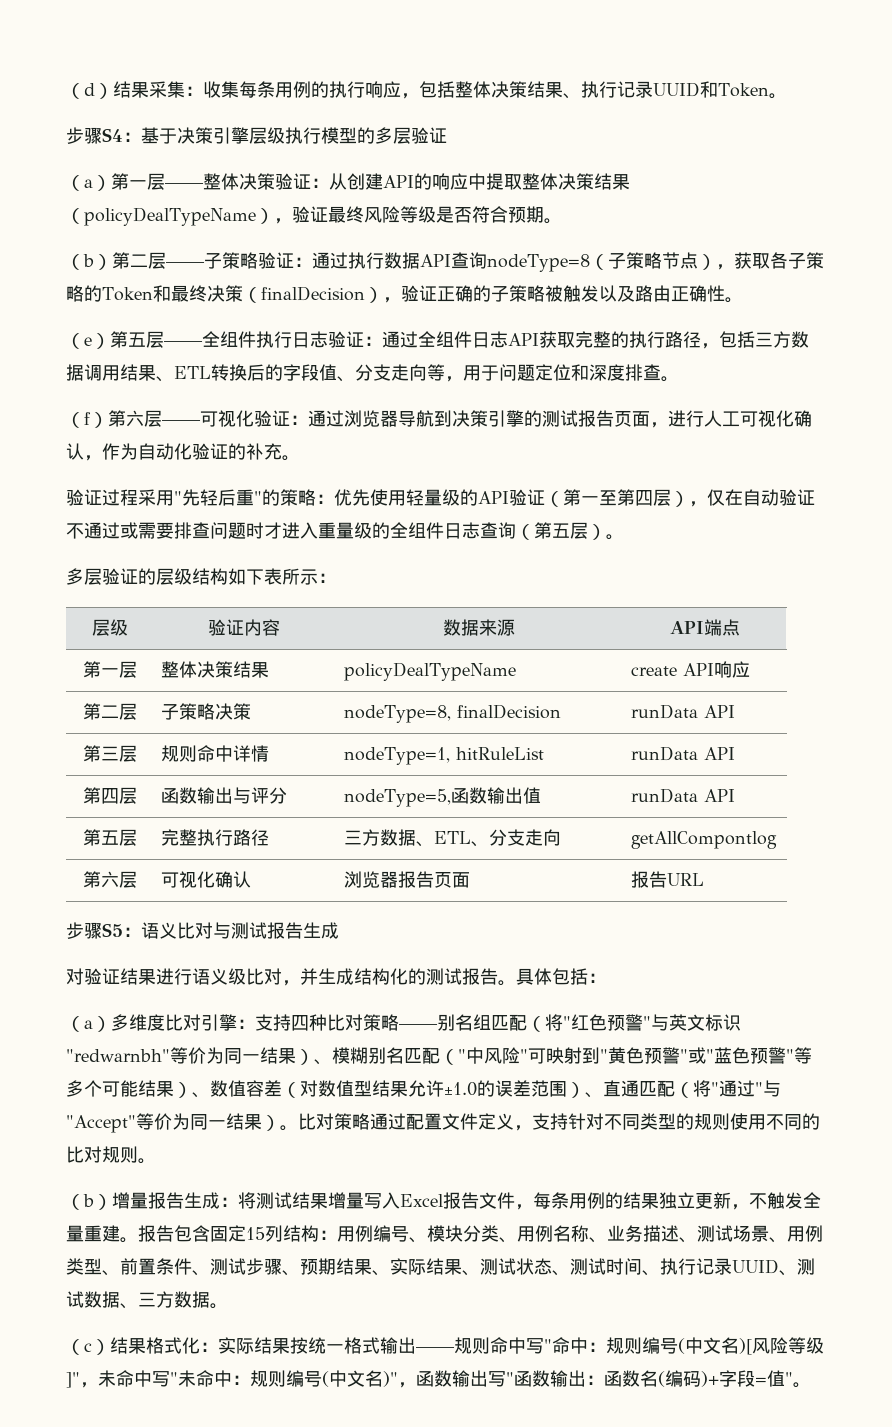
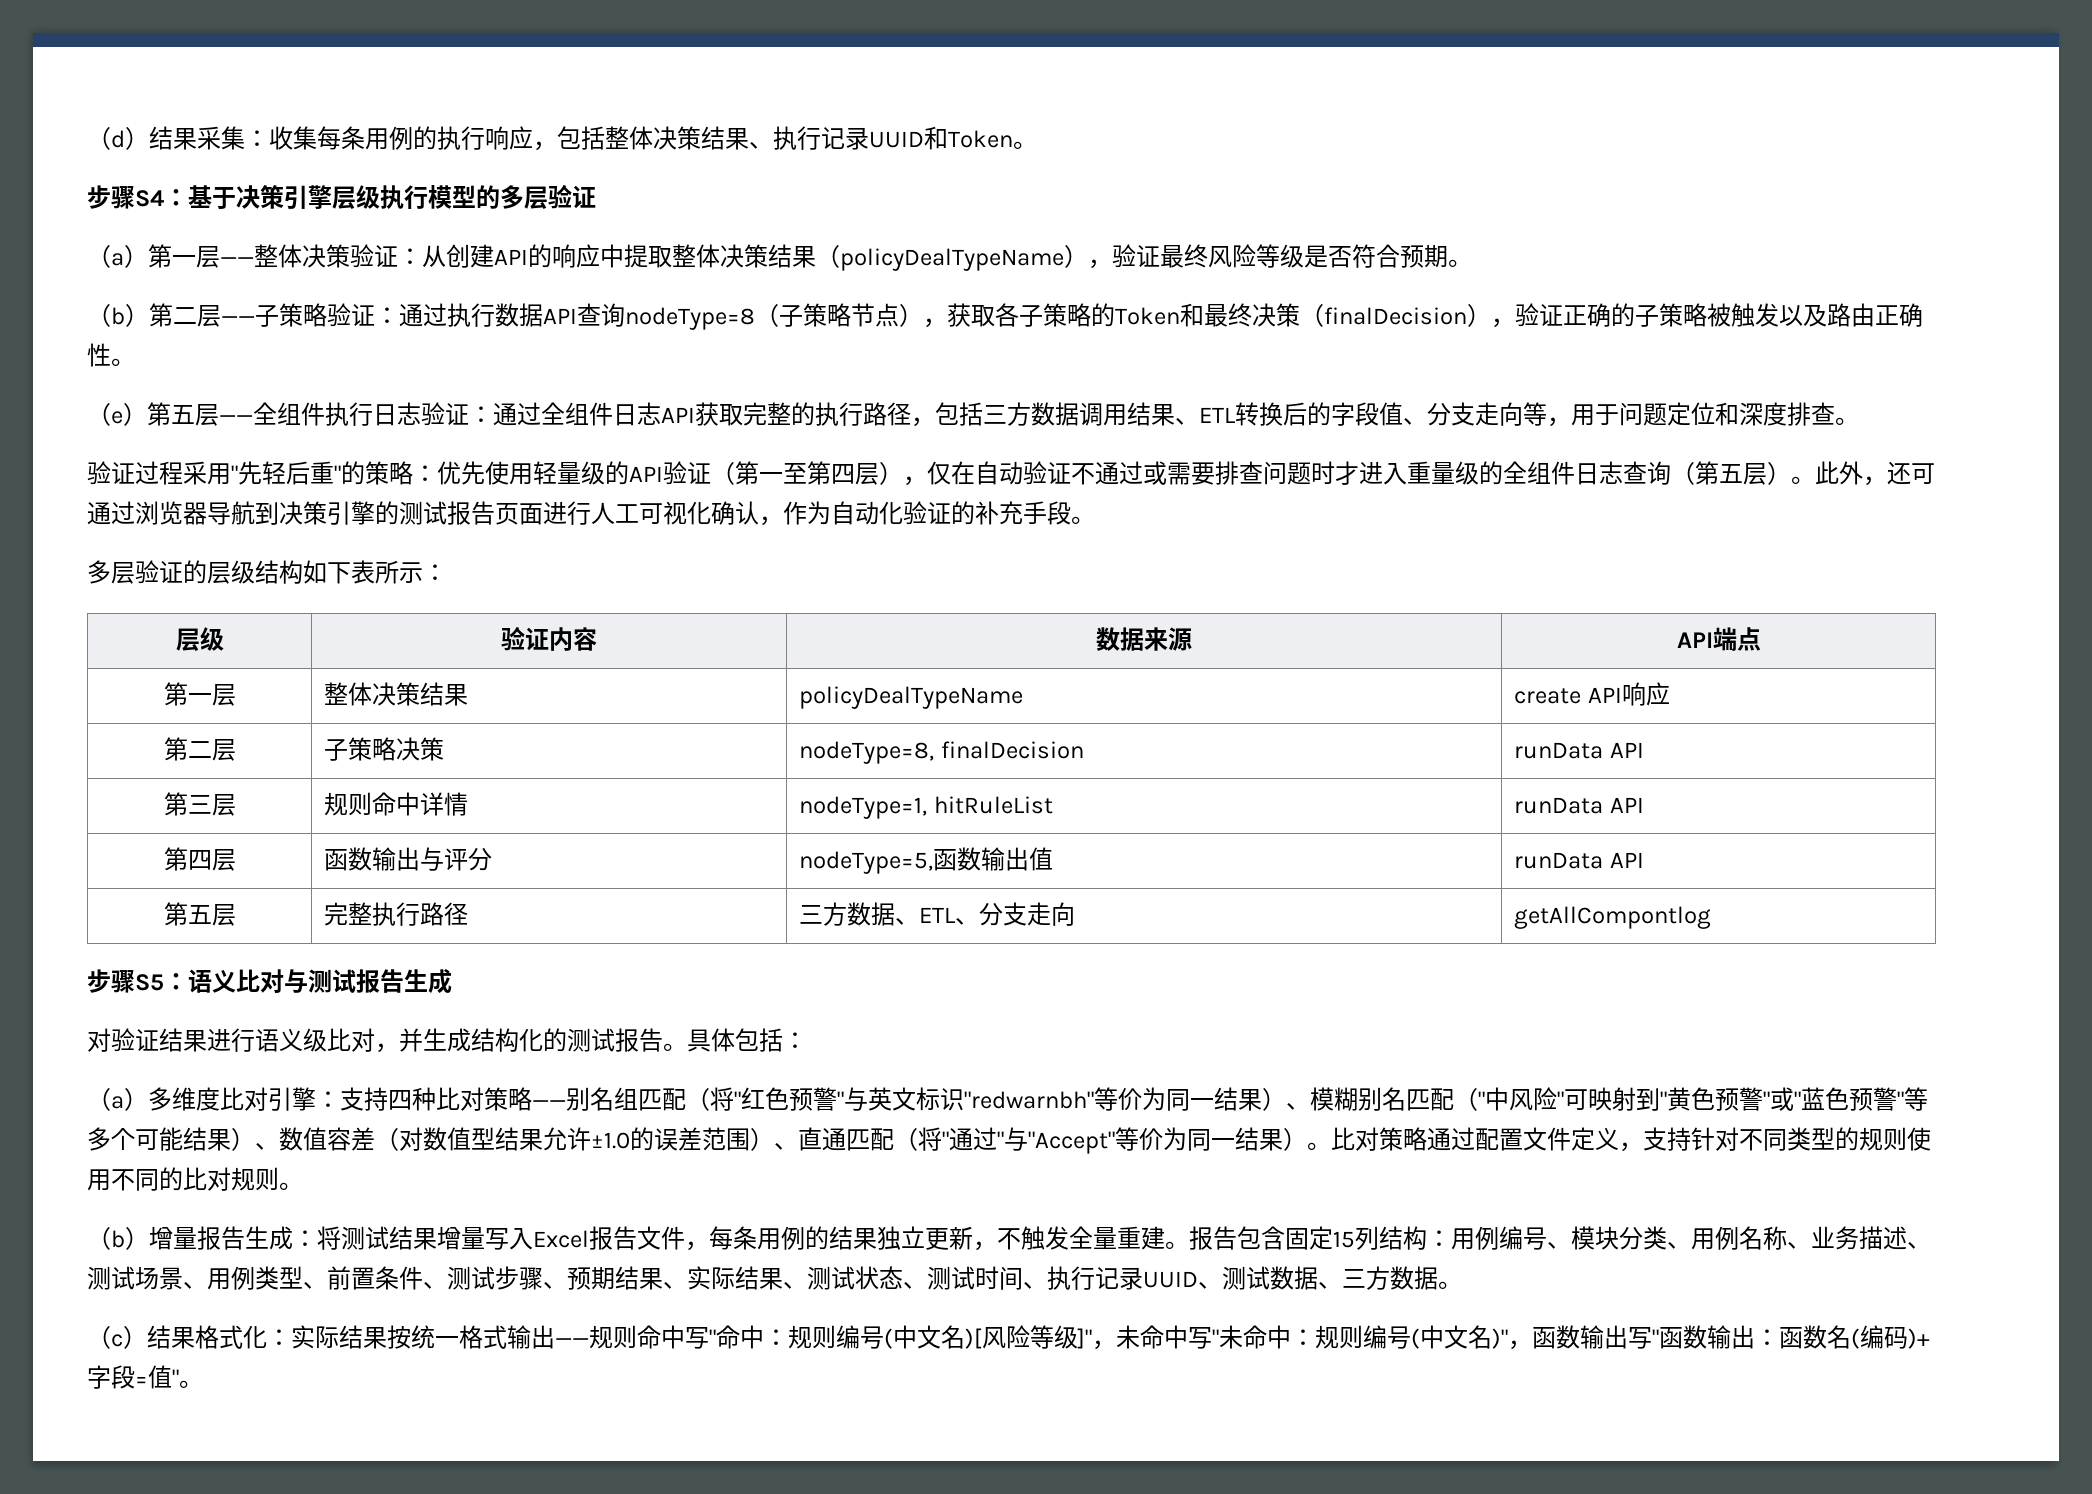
- （f）第六层——可视化验证：通过浏览器导航到决策引擎的测试报告页面，进行人工可视化确认，作为自动化验证的补充。
+ 此外，还可通过浏览器导航到决策引擎的测试报告页面进行人工可视化确认，作为自动化验证的补充手段。
- 第六层 | 可视化确认 | 浏览器报告页面 | 报告URL

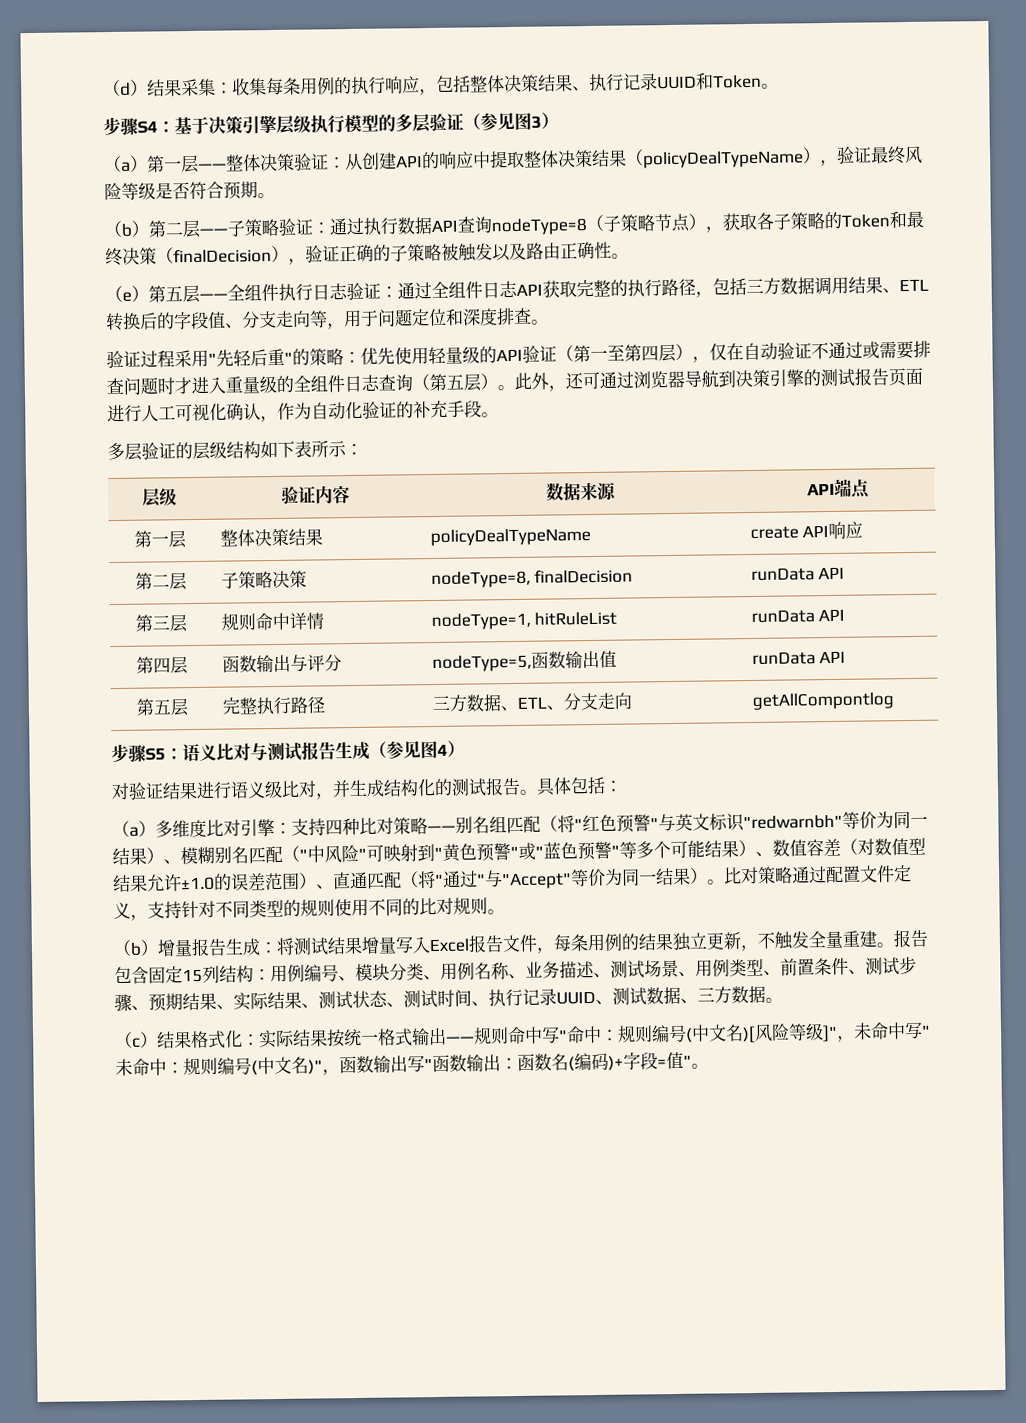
- 步骤S4：基于决策引擎层级执行模型的多层验证
+ 步骤S4：基于决策引擎层级执行模型的多层验证（参见图3）
- 步骤S5：语义比对与测试报告生成
+ 步骤S5：语义比对与测试报告生成（参见图4）

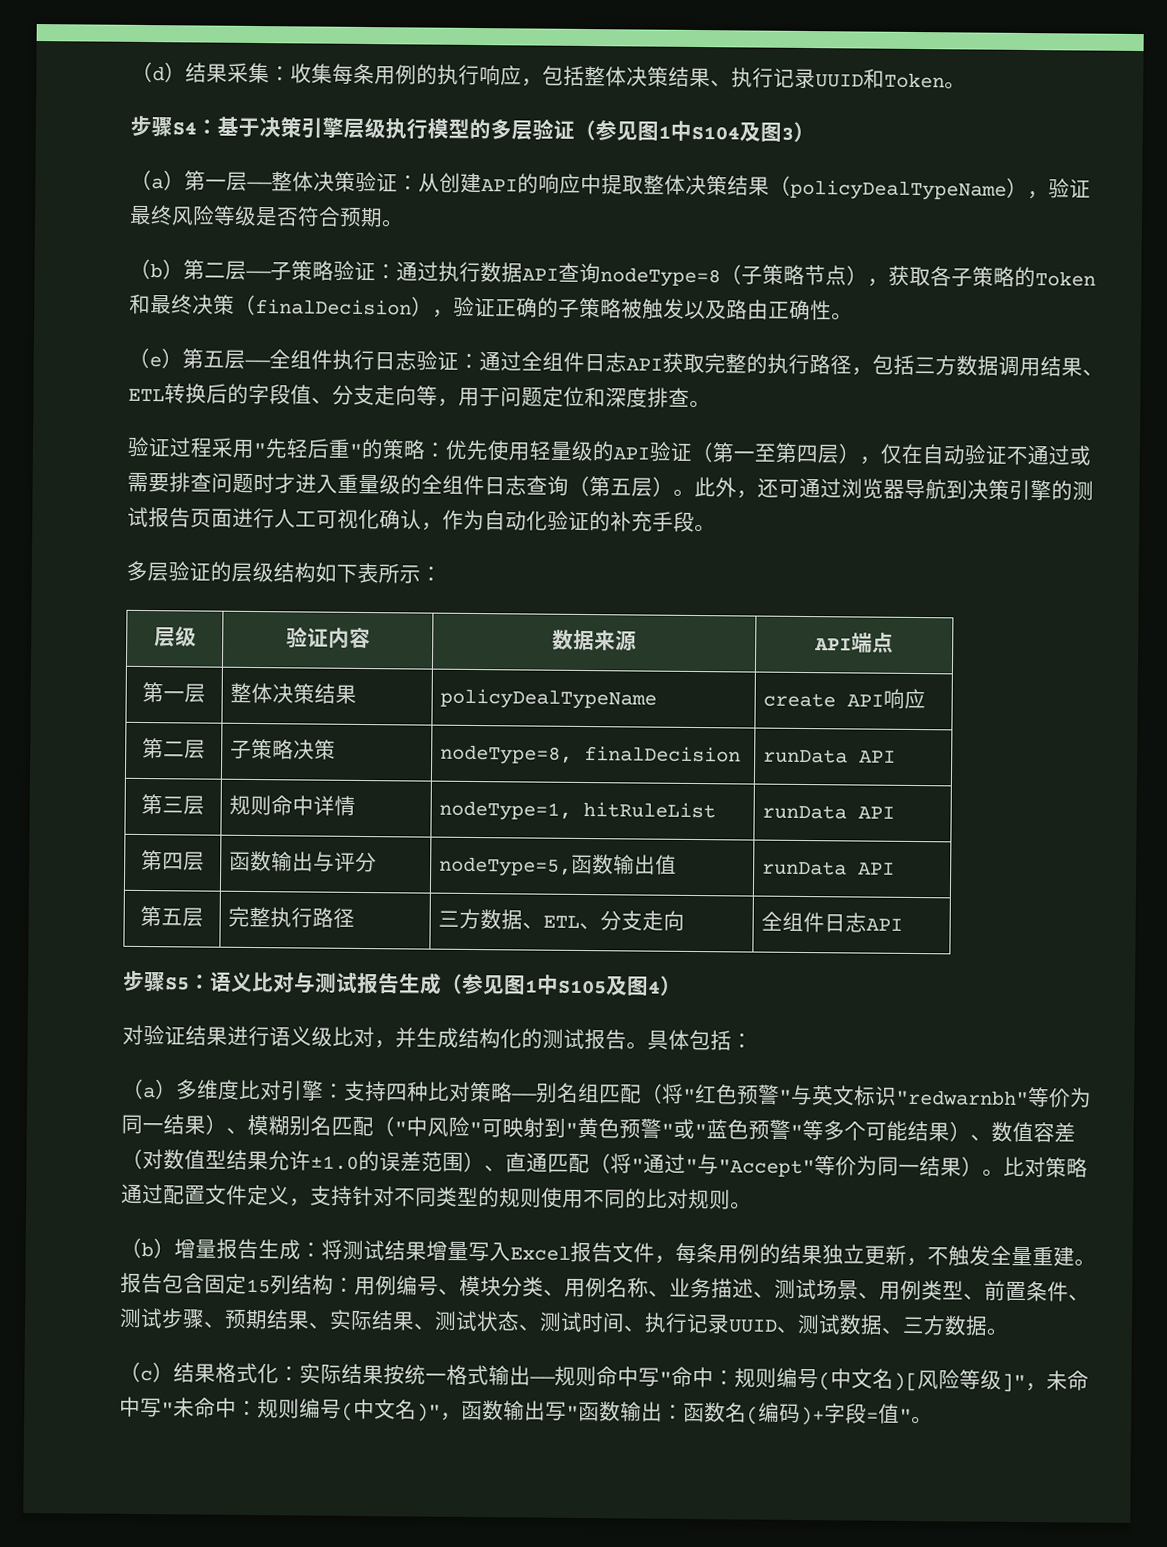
- 步骤S4：基于决策引擎层级执行模型的多层验证（参见图3）
+ 步骤S4：基于决策引擎层级执行模型的多层验证（参见图1中S104及图3）
- 第五层 | 完整执行路径 | 三方数据、ETL、分支走向 | getAllCompontlog
+ 第五层 | 完整执行路径 | 三方数据、ETL、分支走向 | 全组件日志API
- 步骤S5：语义比对与测试报告生成（参见图4）
+ 步骤S5：语义比对与测试报告生成（参见图1中S105及图4）

